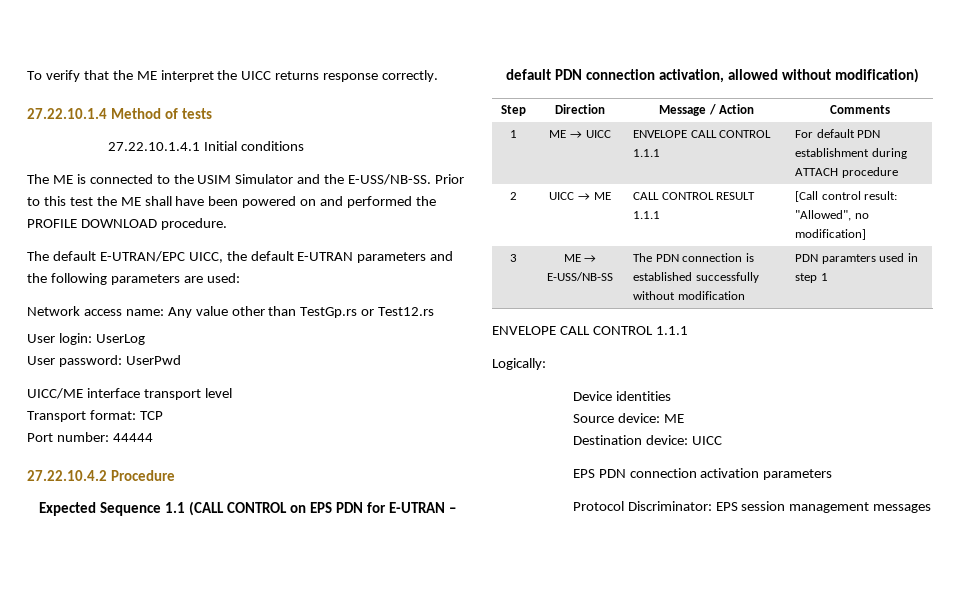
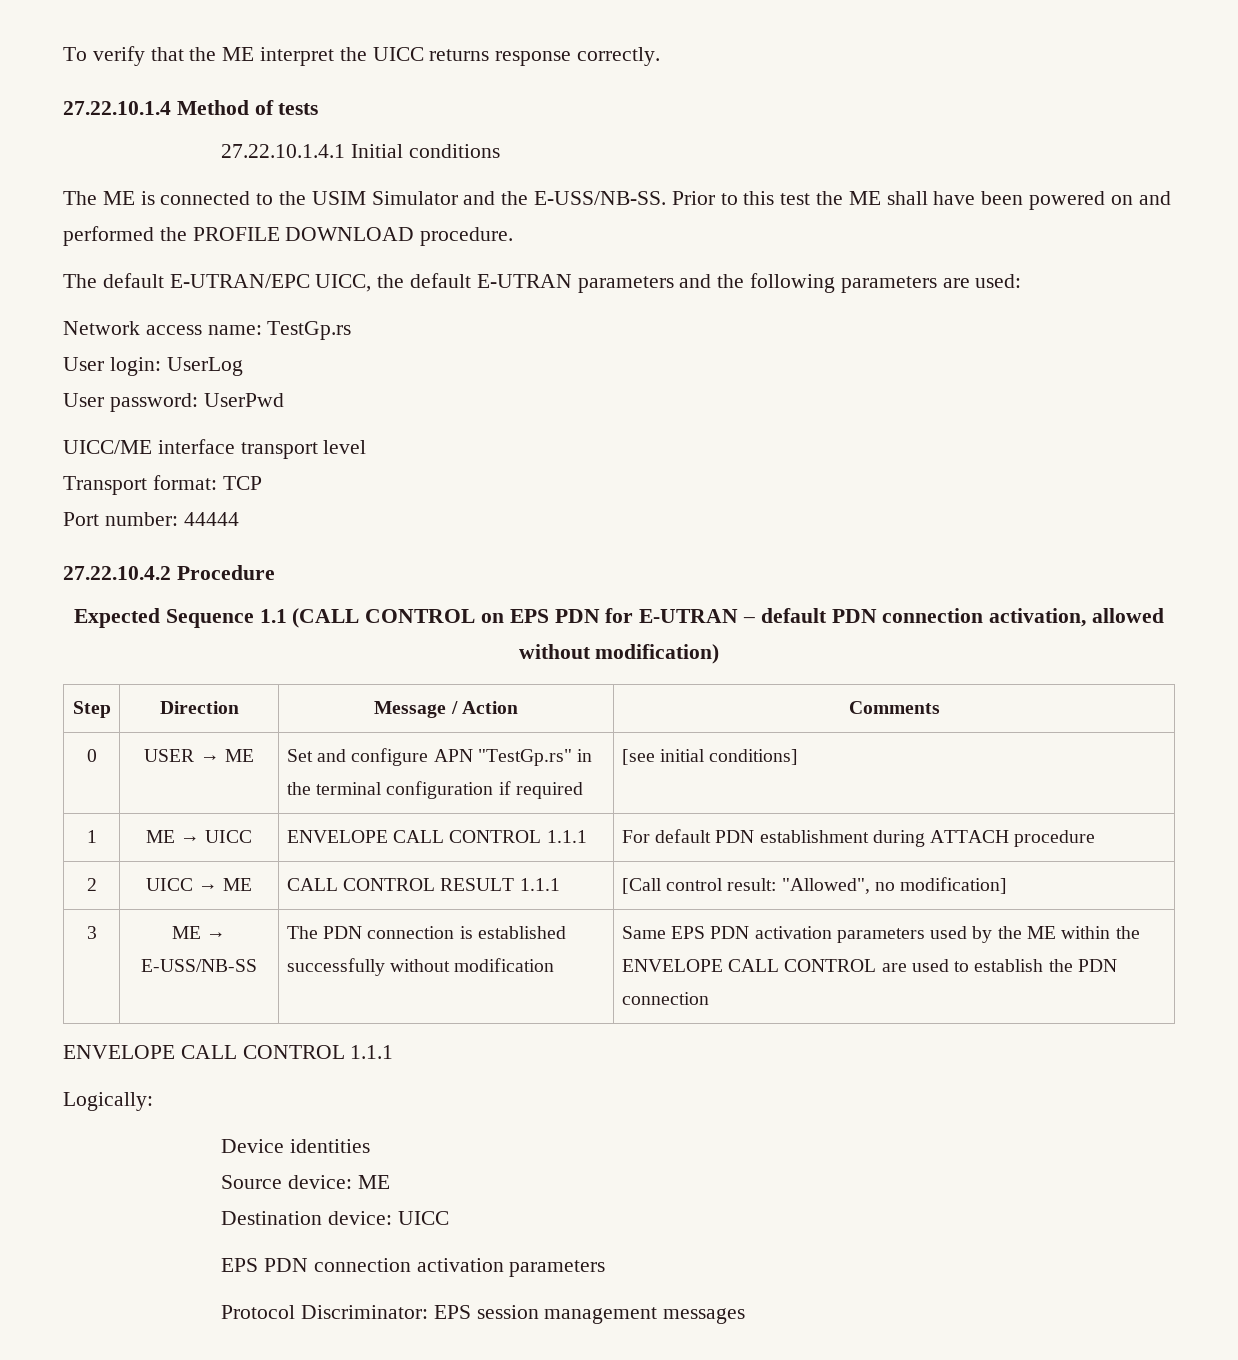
- Network access name: Any value other than TestGp.rs or Test12.rs
+ Network access name: TestGp.rs
+ 0 | USER → ME | Set and configure APN "TestGp.rs" in the terminal configuration if required | [see initial conditions]
- 3 | ME → E-USS/NB-SS | The PDN connection is established successfully without modification | PDN paramters used in step 1
+ 3 | ME → E-USS/NB-SS | The PDN connection is established successfully without modification | Same EPS PDN activation parameters used by the ME within the ENVELOPE CALL CONTROL are used to establish the PDN connection

